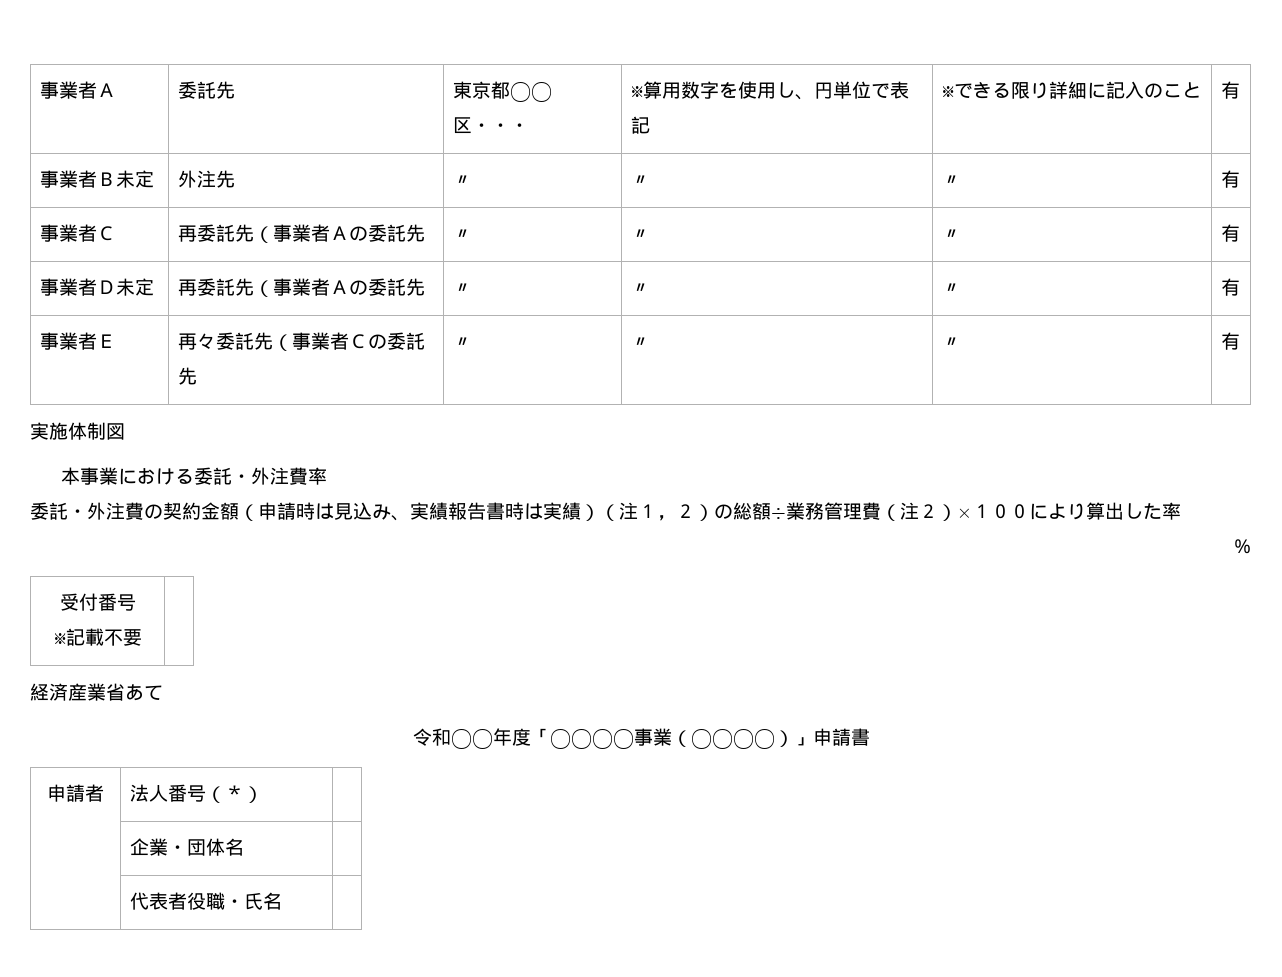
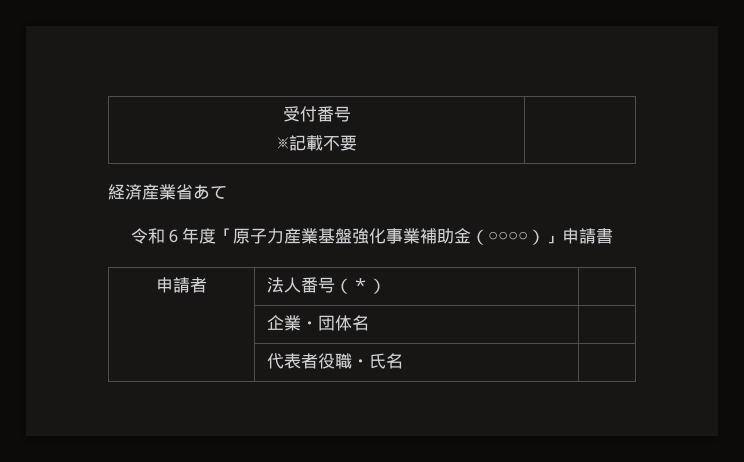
- 事業者Ａ | 委託先 | 東京都○○区・・・ | ※算用数字を使用し、円単位で表記 | ※できる限り詳細に記入のこと | 有
- 事業者Ｂ未定 | 外注先 | 〃 | 〃 | 〃 | 有
- 事業者Ｃ | 再委託先（事業者Ａの委託先 | 〃 | 〃 | 〃 | 有
- 事業者Ｄ未定 | 再委託先（事業者Ａの委託先 | 〃 | 〃 | 〃 | 有
- 事業者Ｅ | 再々委託先（事業者Ｃの委託先 | 〃 | 〃 | 〃 | 有
- 実施体制図
- 本事業における委託・外注費率
- 委託・外注費の契約金額（申請時は見込み、実績報告書時は実績）（注１，２）の総額÷業務管理費（注２）×１００により算出した率
- ％
- 令和○○年度「○○○○事業（○○○○）」申請書
+ 令和６年度「原子力産業基盤強化事業補助金（○○○○）」申請書

